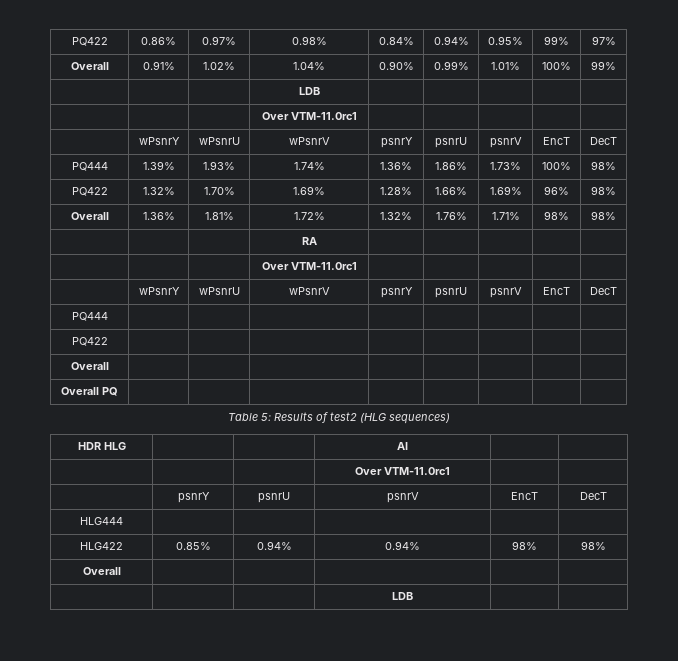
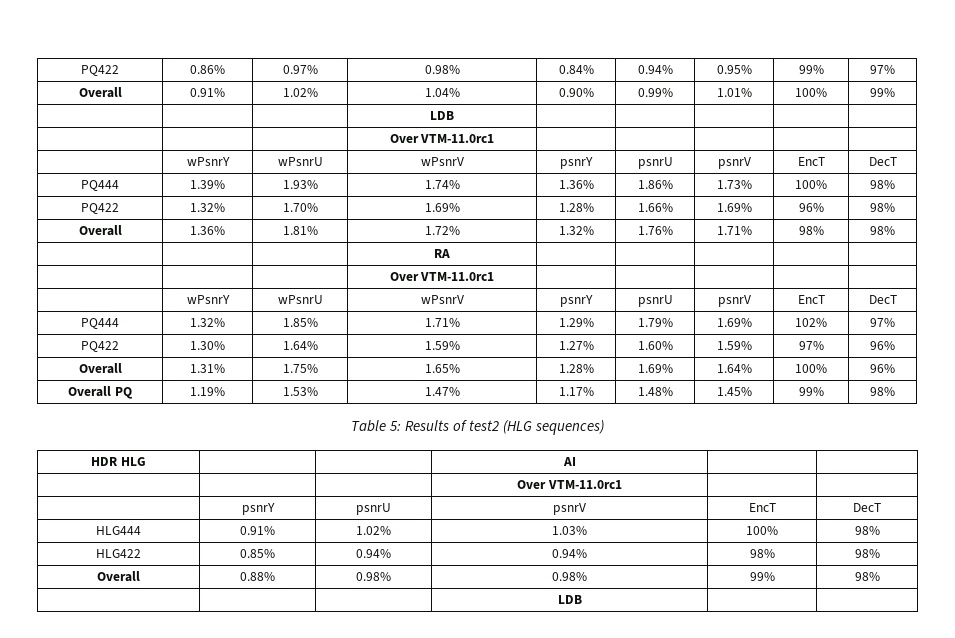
- PQ444 | | | | | | | |
- PQ422 | | | | | | | |
- Overall | | | | | | | |
- Overall PQ | | | | | | | |
+ PQ444 | 1.32% | 1.85% | 1.71% | 1.29% | 1.79% | 1.69% | 102% | 97%
+ PQ422 | 1.30% | 1.64% | 1.59% | 1.27% | 1.60% | 1.59% | 97% | 96%
+ Overall | 1.31% | 1.75% | 1.65% | 1.28% | 1.69% | 1.64% | 100% | 96%
+ Overall PQ | 1.19% | 1.53% | 1.47% | 1.17% | 1.48% | 1.45% | 99% | 98%
- HLG444 | | | | |
+ HLG444 | 0.91% | 1.02% | 1.03% | 100% | 98%
  HLG422 | 0.85% | 0.94% | 0.94% | 98% | 98%
- Overall | | | | |
+ Overall | 0.88% | 0.98% | 0.98% | 99% | 98%

